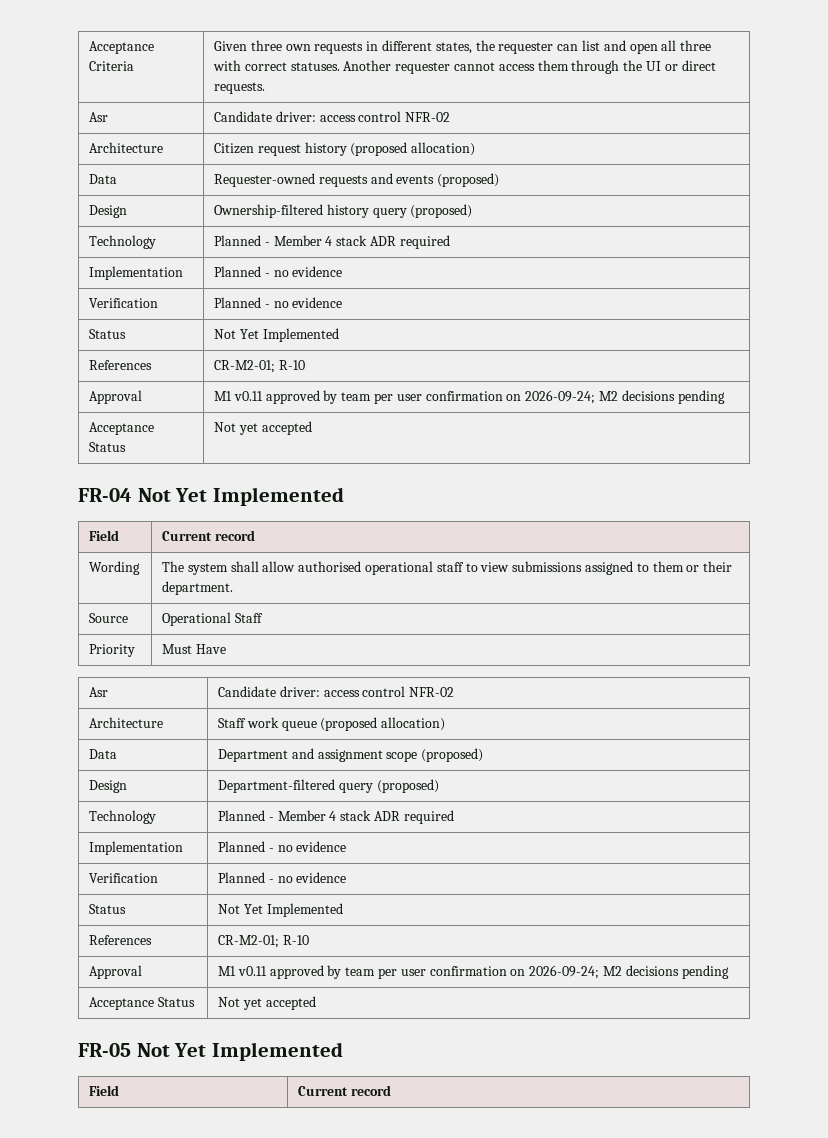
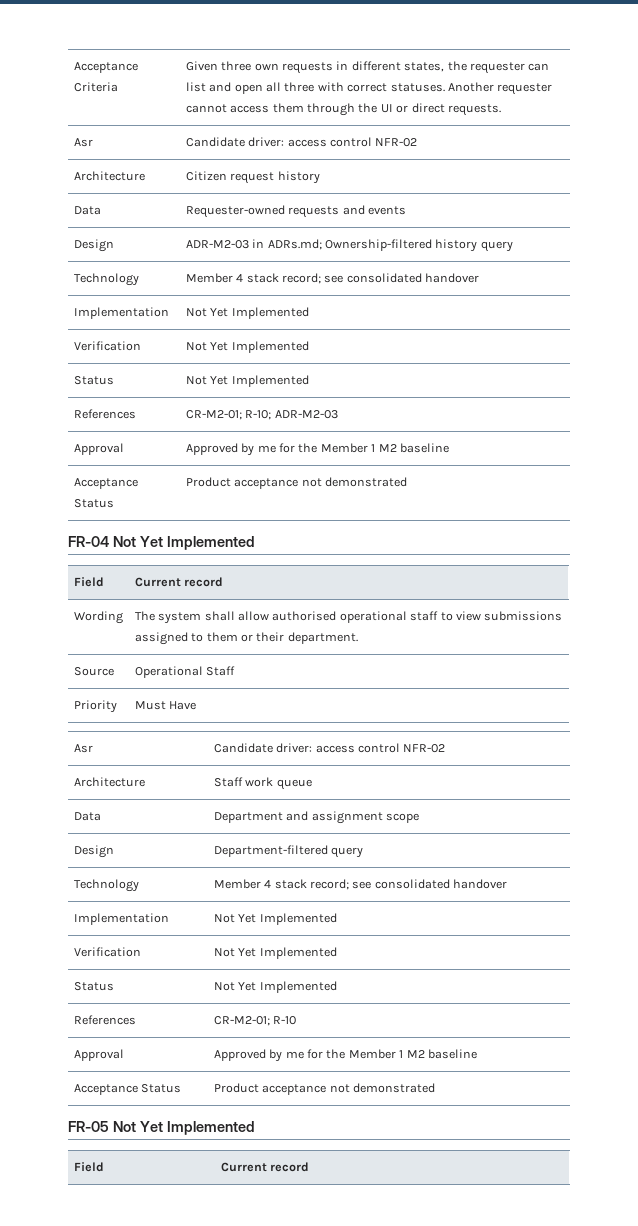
- Architecture | Citizen request history (proposed allocation)
+ Architecture | Citizen request history
- Data | Requester-owned requests and events (proposed)
- Design | Ownership-filtered history query (proposed)
- Technology | Planned - Member 4 stack ADR required
- Implementation | Planned - no evidence
- Verification | Planned - no evidence
+ Data | Requester-owned requests and events
+ Design | ADR-M2-03 in ADRs.md; Ownership-filtered history query
+ Technology | Member 4 stack record; see consolidated handover
+ Implementation | Not Yet Implemented
+ Verification | Not Yet Implemented
  Status | Not Yet Implemented
- References | CR-M2-01; R-10
- Approval | M1 v0.11 approved by team per user confirmation on 2026-09-24; M2 decisions pending
- Acceptance Status | Not yet accepted
+ References | CR-M2-01; R-10; ADR-M2-03
+ Approval | Approved by me for the Member 1 M2 baseline
+ Acceptance Status | Product acceptance not demonstrated
- Architecture | Staff work queue (proposed allocation)
+ Architecture | Staff work queue
- Data | Department and assignment scope (proposed)
+ Data | Department and assignment scope
- Design | Department-filtered query (proposed)
- Technology | Planned - Member 4 stack ADR required
- Implementation | Planned - no evidence
- Verification | Planned - no evidence
+ Design | Department-filtered query
+ Technology | Member 4 stack record; see consolidated handover
+ Implementation | Not Yet Implemented
+ Verification | Not Yet Implemented
  Status | Not Yet Implemented
  References | CR-M2-01; R-10
- Approval | M1 v0.11 approved by team per user confirmation on 2026-09-24; M2 decisions pending
- Acceptance Status | Not yet accepted
+ Approval | Approved by me for the Member 1 M2 baseline
+ Acceptance Status | Product acceptance not demonstrated

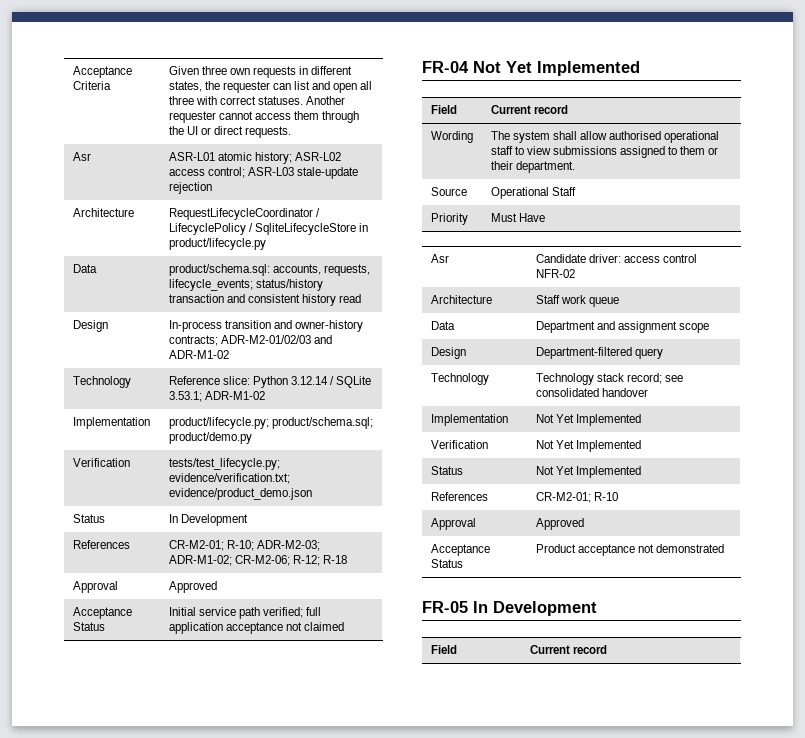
  Acceptance Criteria | Given three own requests in different states, the requester can list and open all three with correct statuses. Another requester cannot access them through the UI or direct requests.
- Asr | Candidate driver: access control NFR-02
- Architecture | Citizen request history
- Data | Requester-owned requests and events
- Design | ADR-M2-03 in ADRs.md; Ownership-filtered history query
- Technology | Member 4 stack record; see consolidated handover
- Implementation | Not Yet Implemented
- Verification | Not Yet Implemented
- Status | Not Yet Implemented
- References | CR-M2-01; R-10; ADR-M2-03
- Approval | Approved by me for the Member 1 M2 baseline
- Acceptance Status | Product acceptance not demonstrated
+ Asr | ASR-L01 atomic history; ASR-L02 access control; ASR-L03 stale-update rejection
+ Architecture | RequestLifecycleCoordinator / LifecyclePolicy / SqliteLifecycleStore in product/lifecycle.py
+ Data | product/schema.sql: accounts, requests, lifecycle_events; status/history transaction and consistent history read
+ Design | In-process transition and owner-history contracts; ADR-M2-01/02/03 and ADR-M1-02
+ Technology | Reference slice: Python 3.12.14 / SQLite 3.53.1; ADR-M1-02
+ Implementation | product/lifecycle.py; product/schema.sql; product/demo.py
+ Verification | tests/test_lifecycle.py; evidence/verification.txt; evidence/product_demo.json
+ Status | In Development
+ References | CR-M2-01; R-10; ADR-M2-03; ADR-M1-02; CR-M2-06; R-12; R-18
+ Approval | Approved
+ Acceptance Status | Initial service path verified; full application acceptance not claimed
  Design | Department-filtered query
- Technology | Member 4 stack record; see consolidated handover
+ Technology | Technology stack record; see consolidated handover
  References | CR-M2-01; R-10
- Approval | Approved by me for the Member 1 M2 baseline
+ Approval | Approved
- FR-05 Not Yet Implemented
+ FR-05 In Development

